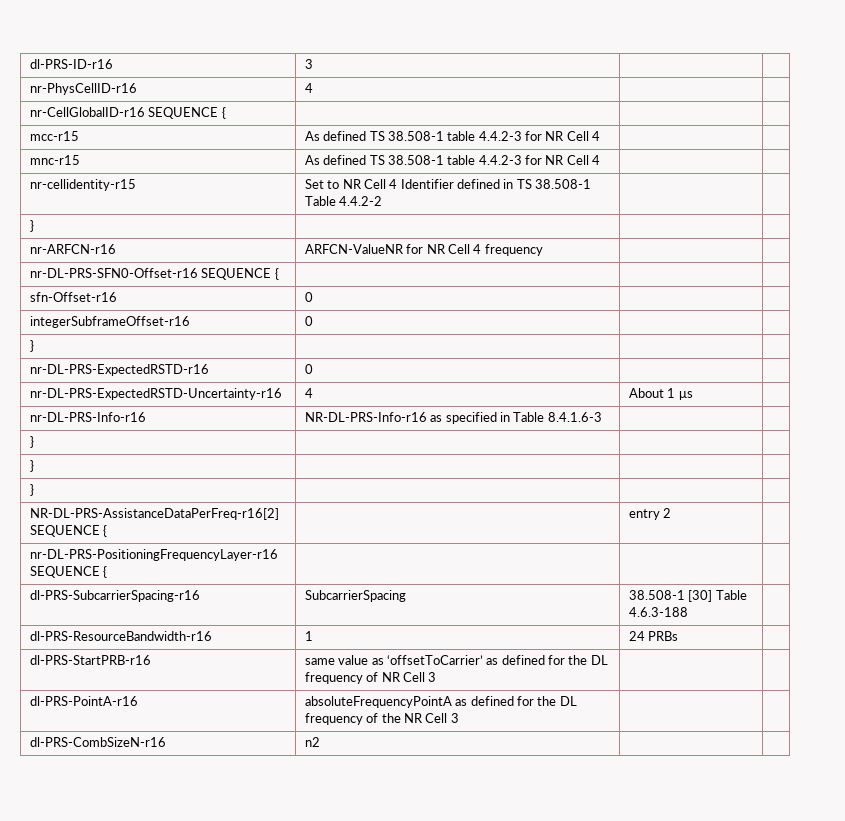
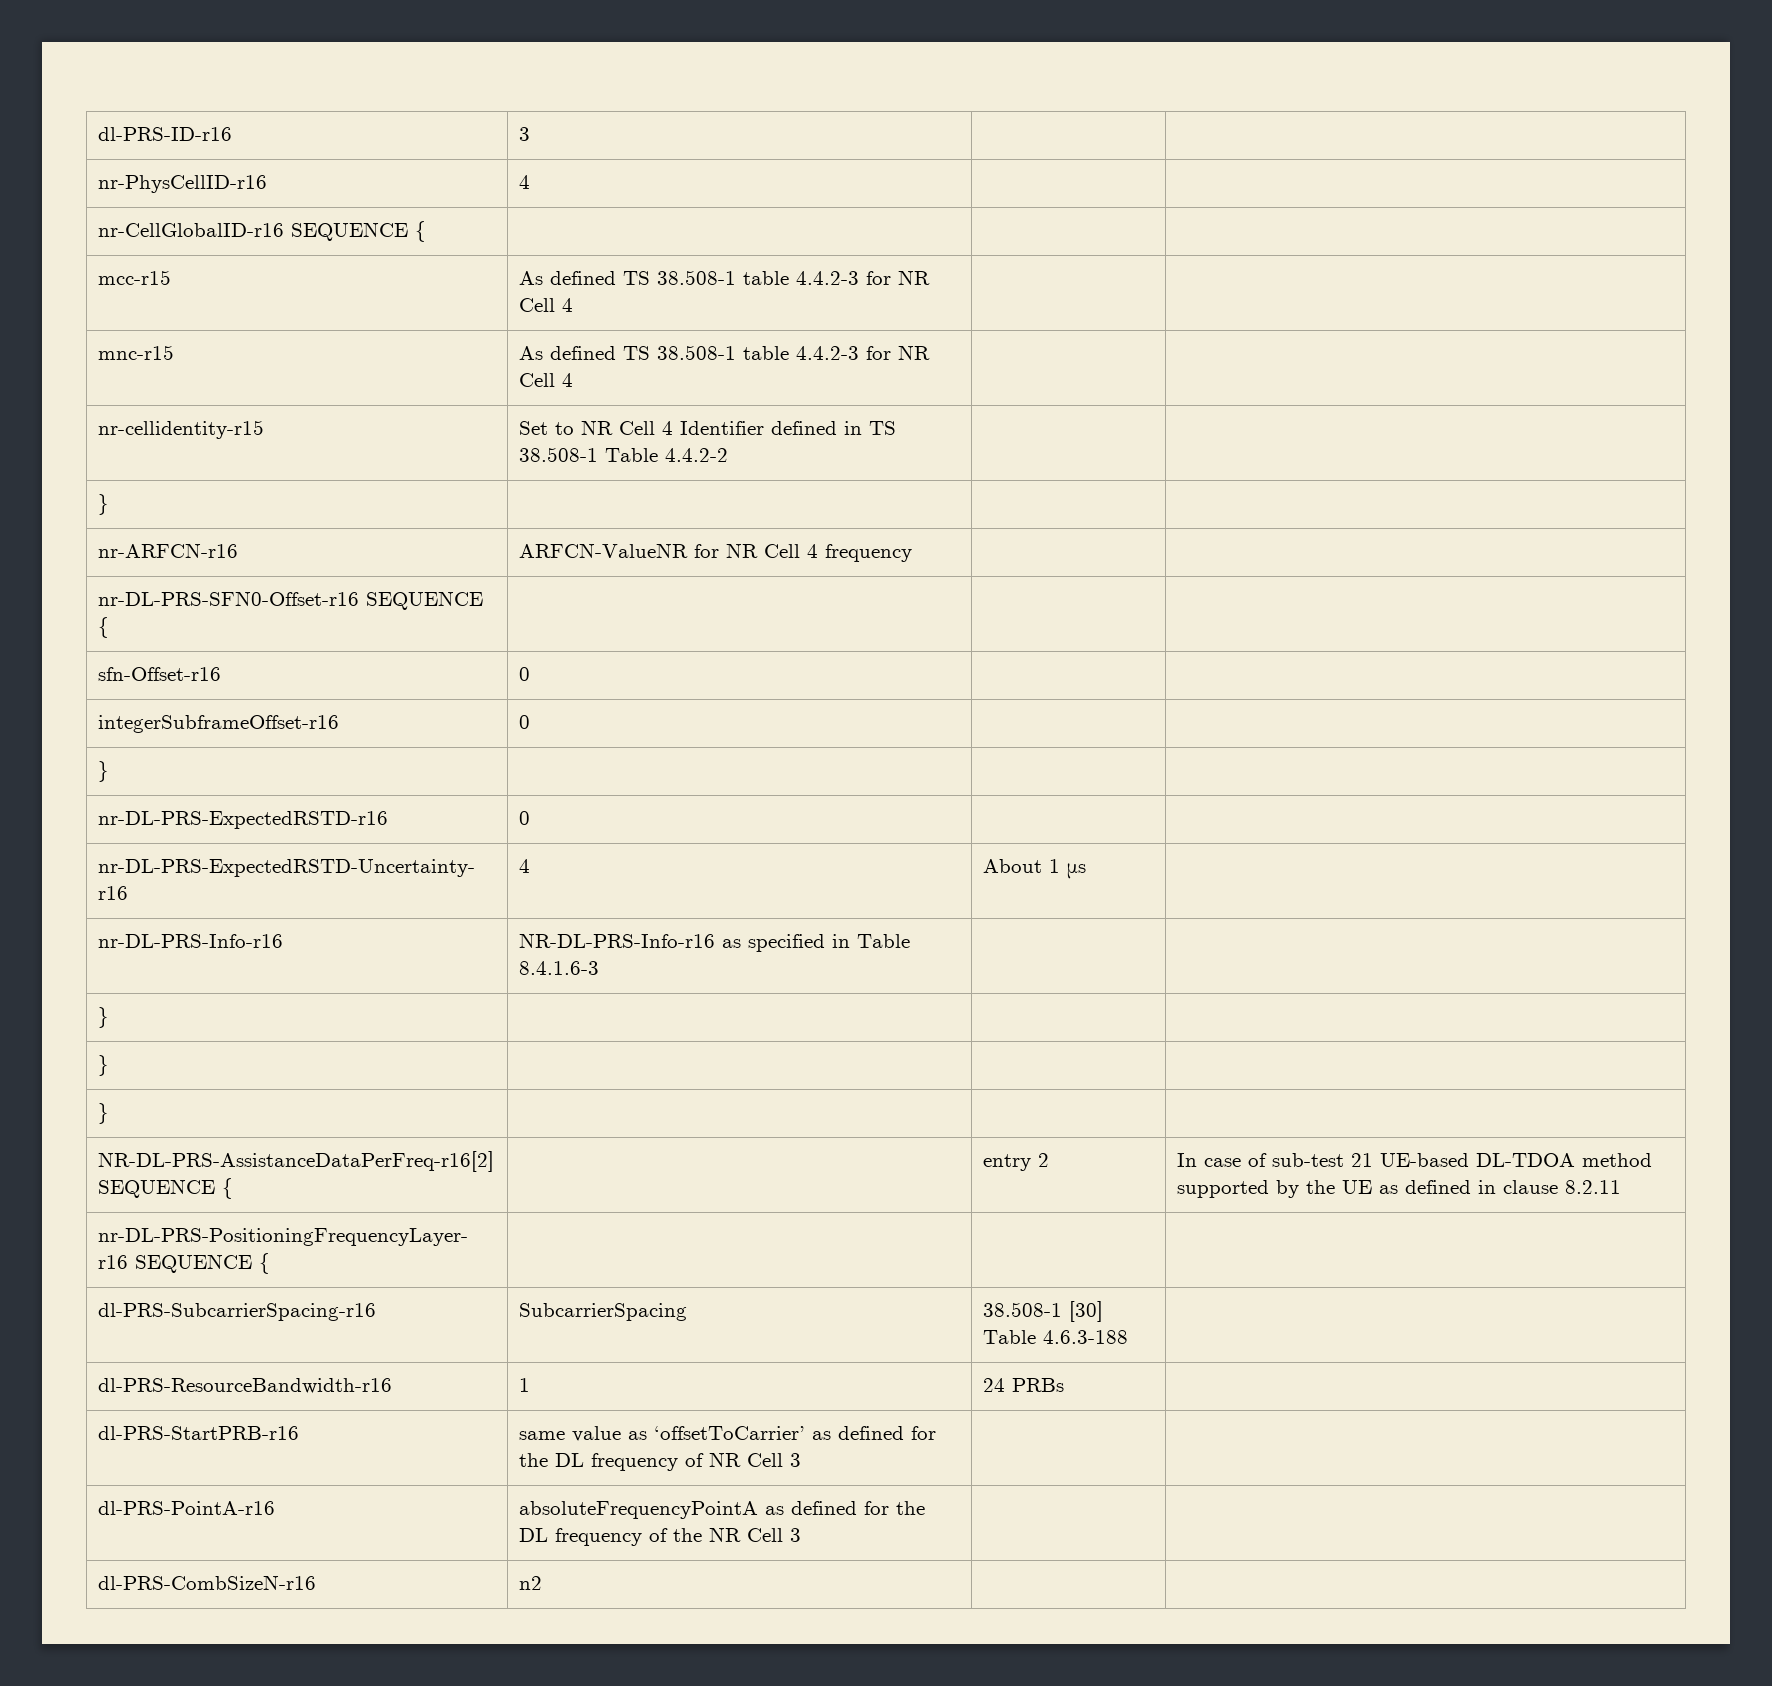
- NR-DL-PRS-AssistanceDataPerFreq-r16[2] SEQUENCE { | | entry 2 |
+ NR-DL-PRS-AssistanceDataPerFreq-r16[2] SEQUENCE { | | entry 2 | In case of sub-test 21 UE-based DL-TDOA method supported by the UE as defined in clause 8.2.11

